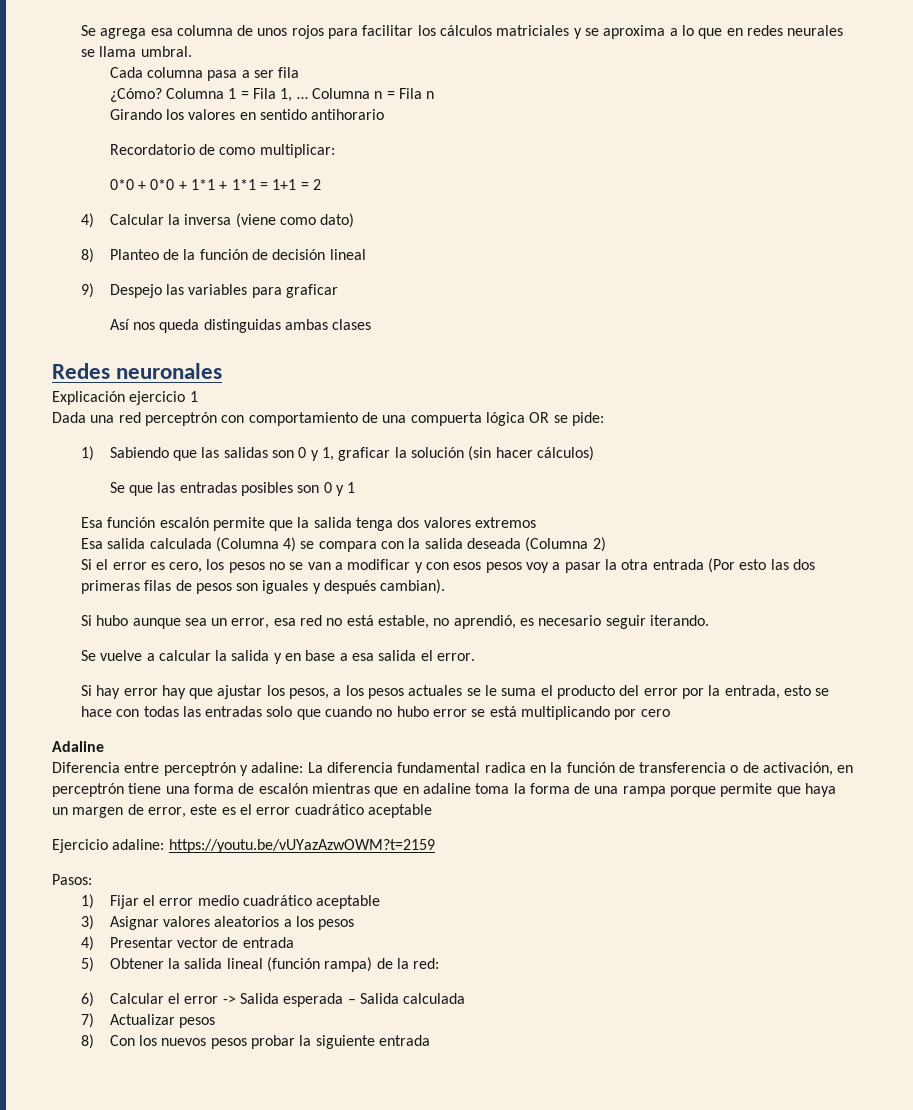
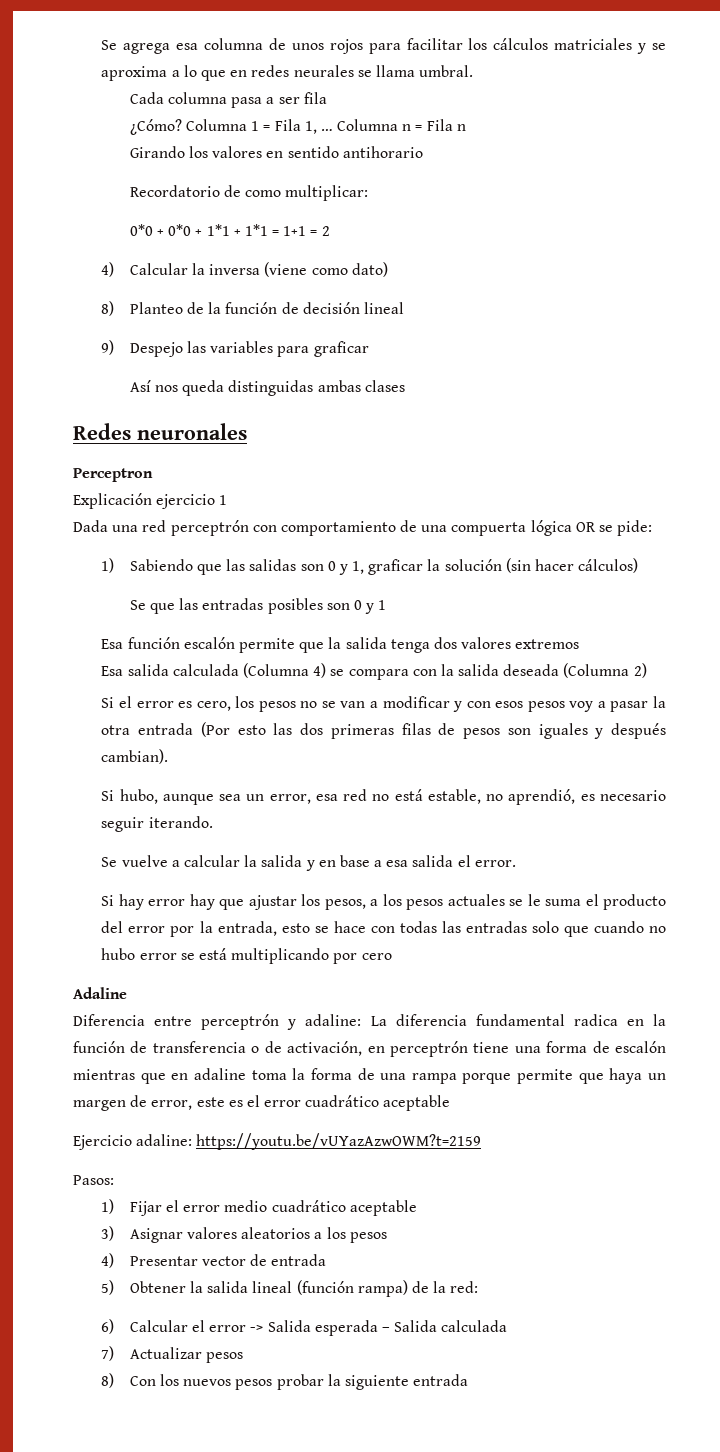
+ Perceptron
- Si hubo aunque sea un error, esa red no está estable, no aprendió, es necesario seguir iterando.
+ Si hubo, aunque sea un error, esa red no está estable, no aprendió, es necesario seguir iterando.

